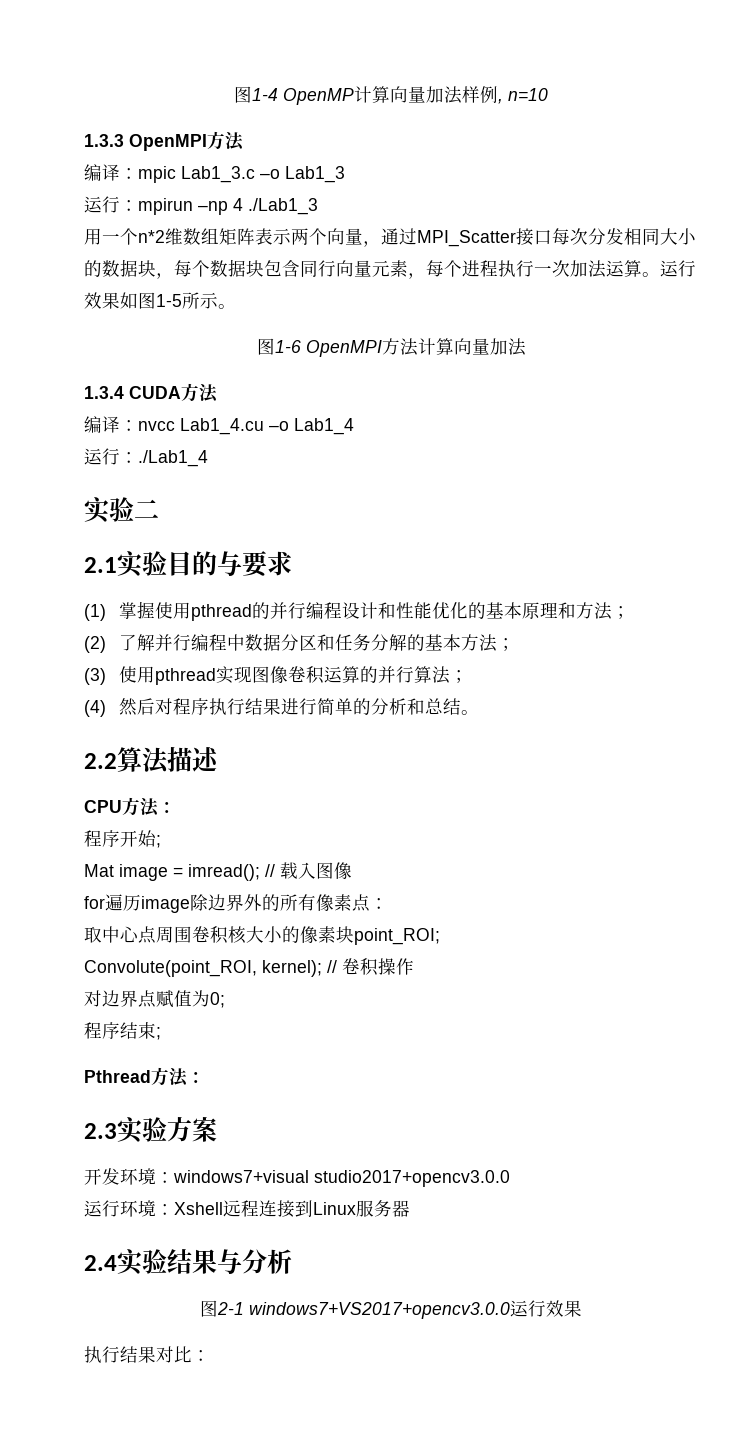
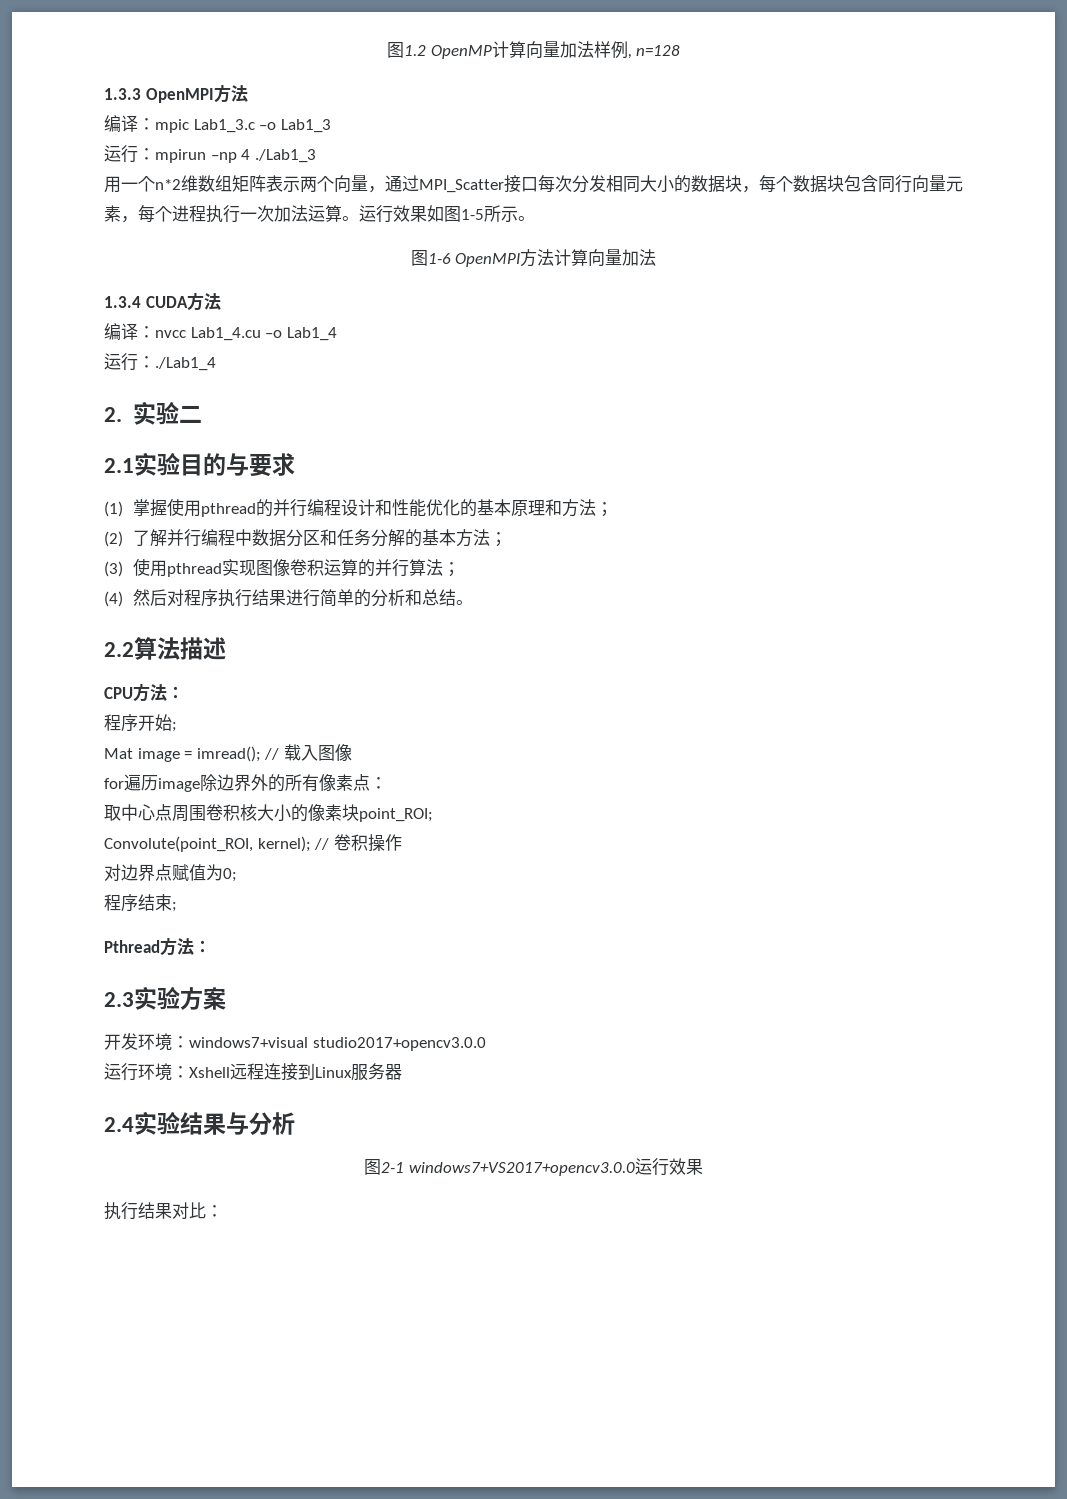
- 图1-4 OpenMP计算向量加法样例, n=10
+ 图1.2 OpenMP计算向量加法样例, n=128
- 实验二
+ 2.实验二

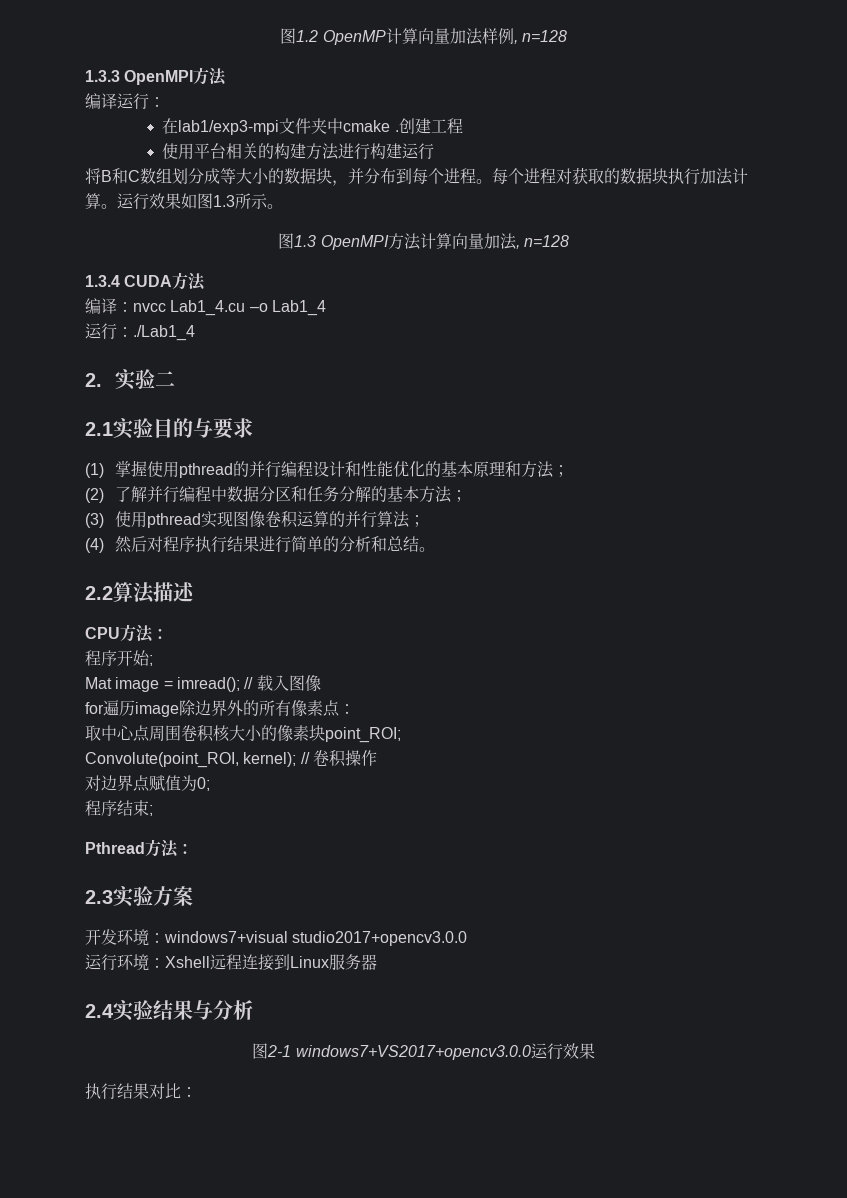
- 编译：mpic Lab1_3.c –o Lab1_3
- 运行：mpirun –np 4 ./Lab1_3
- 用一个n*2维数组矩阵表示两个向量，通过MPI_Scatter接口每次分发相同大小的数据块，每个数据块包含同行向量元素，每个进程执行一次加法运算。
+ 编译运行：
+ 在lab1/exp3-mpi文件夹中cmake .创建工程
+ 使用平台相关的构建方法进行构建运行
+ 将B和C数组划分成等大小的数据块，并分布到每个进程。每个进程对获取的数据块执行加法计算。
- 运行效果如图1-5所示。
+ 运行效果如图1.3所示。
- 图1-6 OpenMPI方法计算向量加法
+ 图1.3 OpenMPI方法计算向量加法, n=128

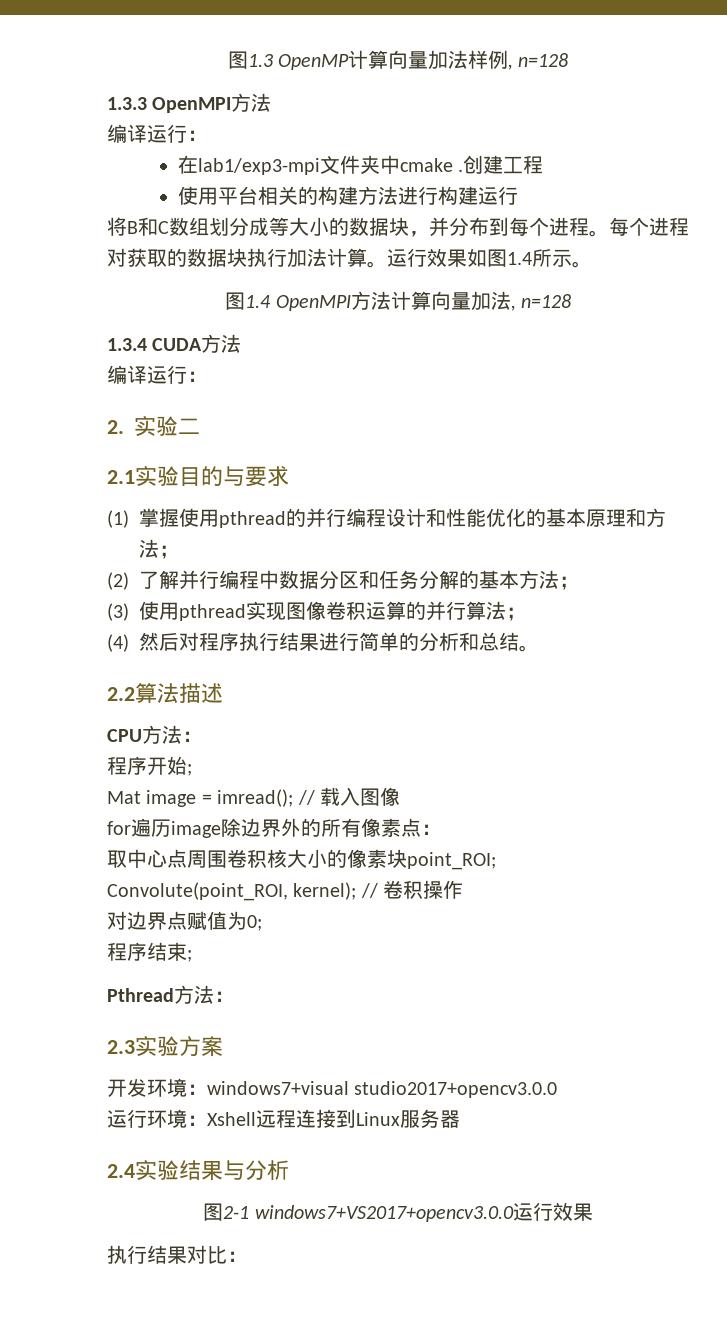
- 图1.2 OpenMP计算向量加法样例, n=128
+ 图1.3 OpenMP计算向量加法样例, n=128
- 运行效果如图1.3所示。
+ 运行效果如图1.4所示。
- 图1.3 OpenMPI方法计算向量加法, n=128
+ 图1.4 OpenMPI方法计算向量加法, n=128
  1.3.4 CUDA方法
- 编译：nvcc Lab1_4.cu –o Lab1_4
- 运行：./Lab1_4
+ 编译运行：

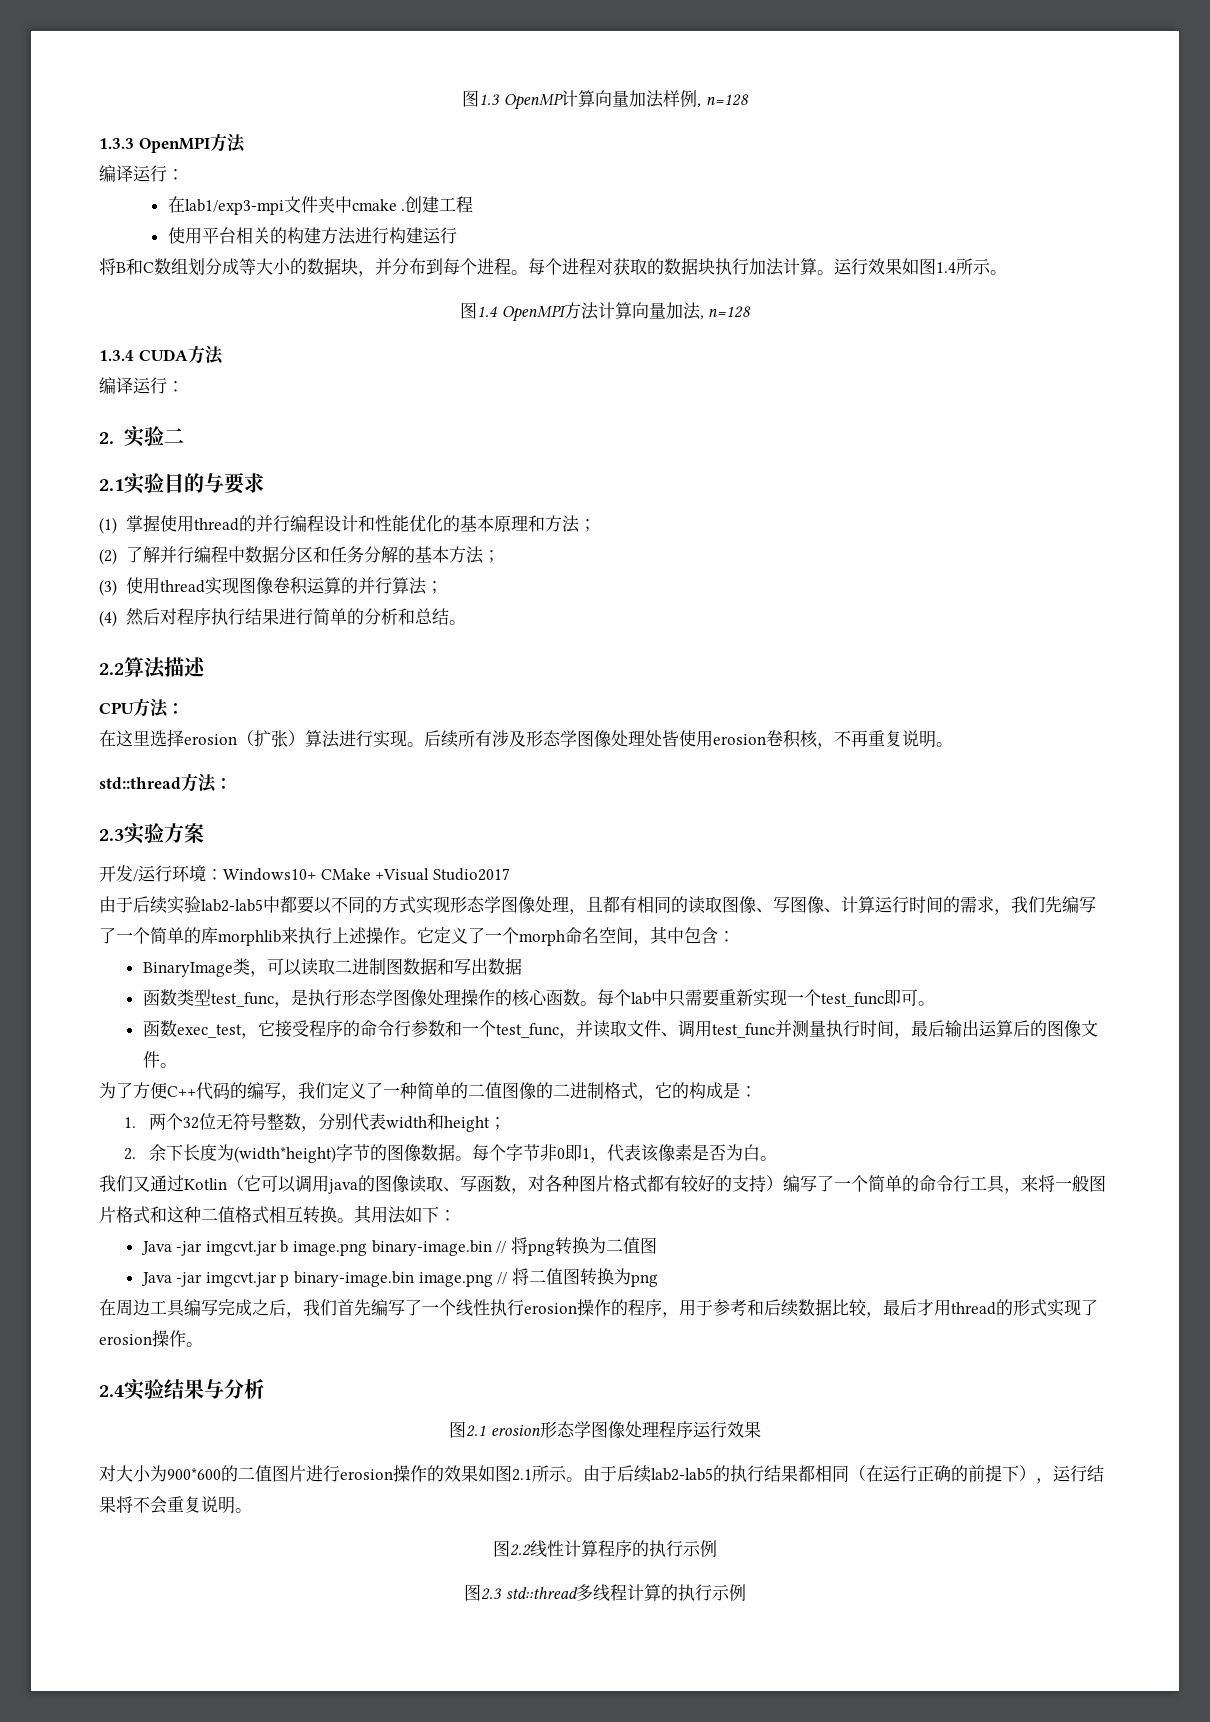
- (1)掌握使用pthread的并行编程设计和性能优化的基本原理和方法；
+ (1)掌握使用thread的并行编程设计和性能优化的基本原理和方法；
- (3)使用pthread实现图像卷积运算的并行算法；
+ (3)使用thread实现图像卷积运算的并行算法；
- 程序开始;
- Mat image = imread(); // 载入图像
- for遍历image除边界外的所有像素点：
- 取中心点周围卷积核大小的像素块point_ROI;
- Convolute(point_ROI, kernel); // 卷积操作
- 对边界点赋值为0;
- 程序结束;
- Pthread方法：
+ 在这里选择erosion（扩张）算法进行实现。后续所有涉及形态学图像处理处皆使用erosion卷积核，不再重复说明。
+ std::thread方法：
- 开发环境：windows7+visual studio2017+opencv3.0.0
- 运行环境：Xshell远程连接到Linux服务器
+ 开发/运行环境：Windows10+ CMake +Visual Studio2017
+ 由于后续实验lab2-lab5中都要以不同的方式实现形态学图像处理，且都有相同的读取图像、写图像、计算运行时间的需求，我们先编写了一个简单的库morphlib来执行上述操作。它定义了一个morph命名空间，其中包含：
+ BinaryImage类，可以读取二进制图数据和写出数据
+ 函数类型test_func，是执行形态学图像处理操作的核心函数。每个lab中只需要重新实现一个test_func即可。
+ 函数exec_test，它接受程序的命令行参数和一个test_func，并读取文件、调用test_func并测量执行时间，最后输出运算后的图像文件。
+ 为了方便C++代码的编写，我们定义了一种简单的二值图像的二进制格式，它的构成是：
+ 1.两个32位无符号整数，分别代表width和height；
+ 2.余下长度为(width*height)字节的图像数据。每个字节非0即1，代表该像素是否为白。
+ 我们又通过Kotlin（它可以调用java的图像读取、写函数，对各种图片格式都有较好的支持）编写了一个简单的命令行工具，来将一般图片格式和这种二值格式相互转换。其用法如下：
+ Java -jar imgcvt.jar b image.png binary-image.bin // 将png转换为二值图
+ Java -jar imgcvt.jar p binary-image.bin image.png // 将二值图转换为png
+ 在周边工具编写完成之后，我们首先编写了一个线性执行erosion操作的程序，用于参考和后续数据比较，最后才用thread的形式实现了erosion操作。
- 图2-1 windows7+VS2017+opencv3.0.0运行效果
- 执行结果对比：
+ 图2.1 erosion形态学图像处理程序运行效果
+ 对大小为900*600的二值图片进行erosion操作的效果如图2.1所示。由于后续lab2-lab5的执行结果都相同（在运行正确的前提下），运行结果将不会重复说明。
+ 图2.2线性计算程序的执行示例
+ 图2.3 std::thread多线程计算的执行示例

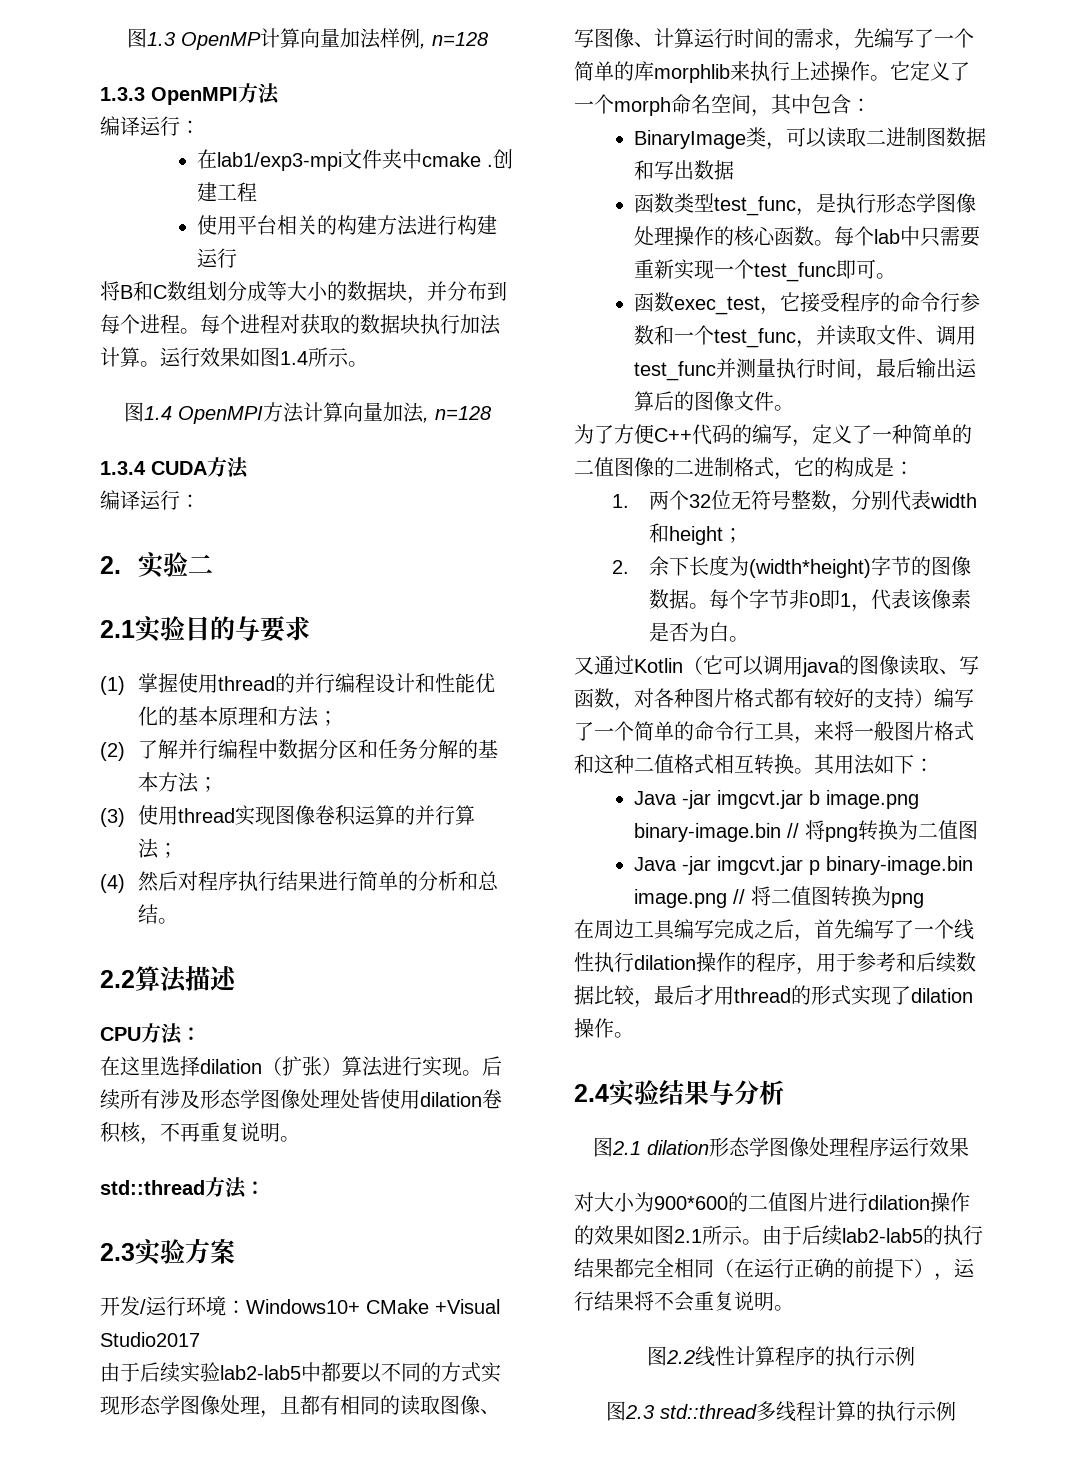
- 在这里选择erosion（扩张）算法进行实现。
+ 在这里选择dilation（扩张）算法进行实现。
- 后续所有涉及形态学图像处理处皆使用erosion卷积核，不再重复说明。
+ 后续所有涉及形态学图像处理处皆使用dilation卷积核，不再重复说明。
- 由于后续实验lab2-lab5中都要以不同的方式实现形态学图像处理，且都有相同的读取图像、写图像、计算运行时间的需求，我们先编写了一个简单的库morphlib来执行上述操作。
+ 由于后续实验lab2-lab5中都要以不同的方式实现形态学图像处理，且都有相同的读取图像、写图像、计算运行时间的需求，先编写了一个简单的库morphlib来执行上述操作。
- 为了方便C++代码的编写，我们定义了一种简单的二值图像的二进制格式，它的构成是：
+ 为了方便C++代码的编写，定义了一种简单的二值图像的二进制格式，它的构成是：
- 我们又通过Kotlin（它可以调用java的图像读取、写函数，对各种图片格式都有较好的支持）编写了一个简单的命令行工具，来将一般图片格式和这种二值格式相互转换。
+ 又通过Kotlin（它可以调用java的图像读取、写函数，对各种图片格式都有较好的支持）编写了一个简单的命令行工具，来将一般图片格式和这种二值格式相互转换。
- 在周边工具编写完成之后，我们首先编写了一个线性执行erosion操作的程序，用于参考和后续数据比较，最后才用thread的形式实现了erosion操作。
+ 在周边工具编写完成之后，首先编写了一个线性执行dilation操作的程序，用于参考和后续数据比较，最后才用thread的形式实现了dilation操作。
- 图2.1 erosion形态学图像处理程序运行效果
+ 图2.1 dilation形态学图像处理程序运行效果
- 对大小为900*600的二值图片进行erosion操作的效果如图2.1所示。
+ 对大小为900*600的二值图片进行dilation操作的效果如图2.1所示。
- 由于后续lab2-lab5的执行结果都相同（在运行正确的前提下），运行结果将不会重复说明。
+ 由于后续lab2-lab5的执行结果都完全相同（在运行正确的前提下），运行结果将不会重复说明。

